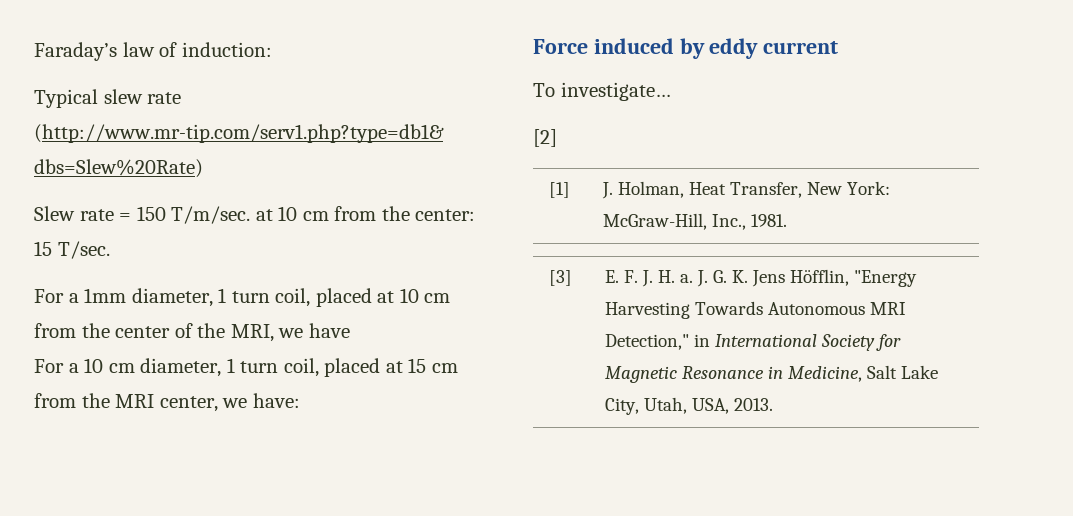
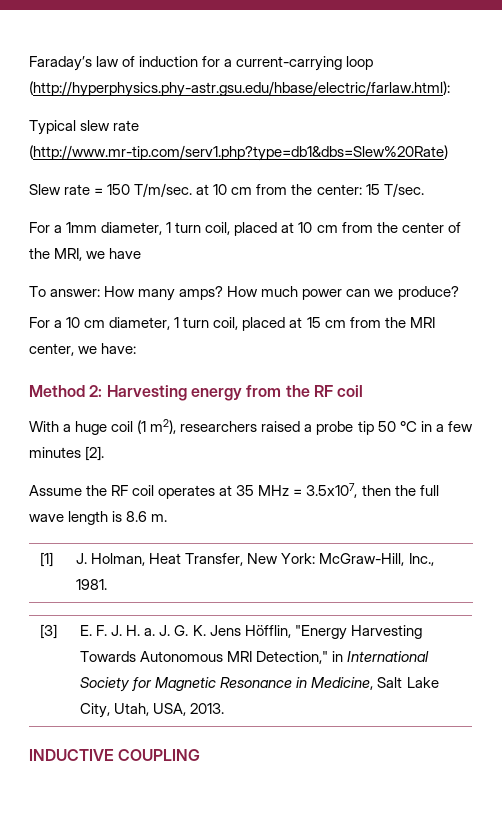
- Faraday’s law of induction:
+ Faraday’s law of induction for a current-carrying loop (http://hyperphysics.phy-astr.gsu.edu/hbase/electric/farlaw.html):
+ To answer: How many amps? How much power can we produce?
- Force induced by eddy current
- To investigate…
- [2]
+ Method 2: Harvesting energy from the RF coil
+ With a huge coil (1 m2), researchers raised a probe tip 50 °C in a few minutes [2].
+ Assume the RF coil operates at 35 MHz = 3.5x107, then the full wave length is 8.6 m.
+ INDUCTIVE COUPLING

